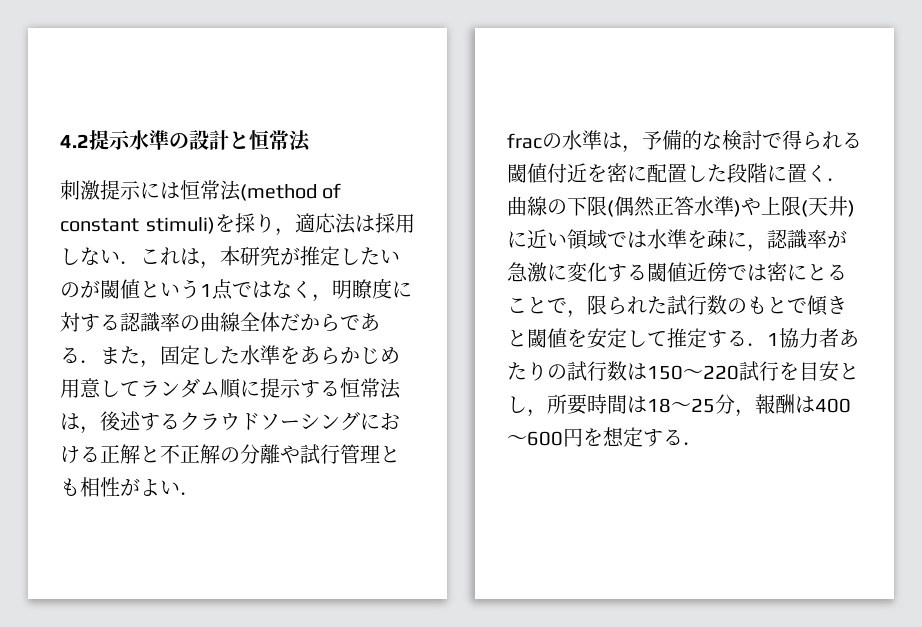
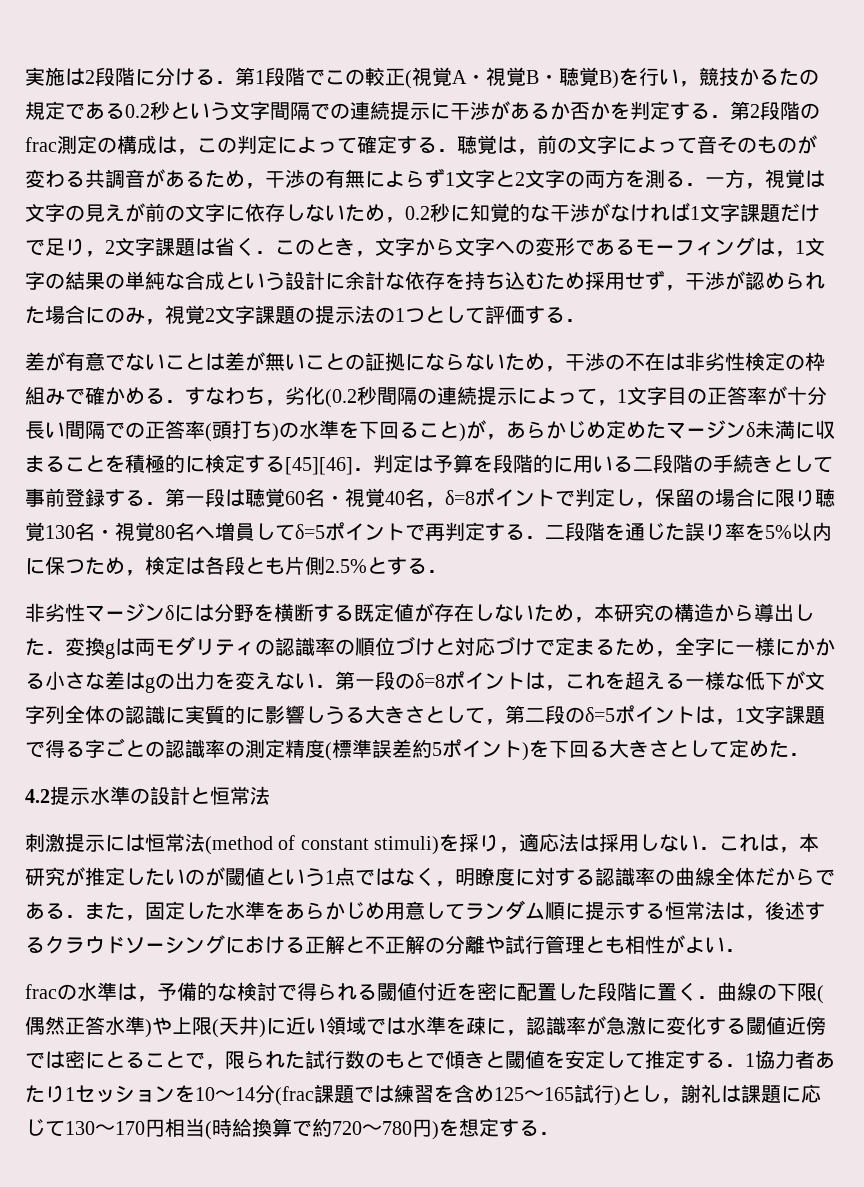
+ 実施は2段階に分ける．第1段階でこの較正(視覚A・視覚B・聴覚B)を行い，競技かるたの規定である0.2秒という文字間隔での連続提示に干渉があるか否かを判定する．第2段階のfrac測定の構成は，この判定によって確定する．聴覚は，前の文字によって音そのものが変わる共調音があるため，干渉の有無によらず1文字と2文字の両方を測る．一方，視覚は文字の見えが前の文字に依存しないため，0.2秒に知覚的な干渉がなければ1文字課題だけで足り，2文字課題は省く．このとき，文字から文字への変形であるモーフィングは，1文字の結果の単純な合成という設計に余計な依存を持ち込むため採用せず，干渉が認められた場合にのみ，視覚2文字課題の提示法の1つとして評価する．
+ 差が有意でないことは差が無いことの証拠にならないため，干渉の不在は非劣性検定の枠組みで確かめる．すなわち，劣化(0.2秒間隔の連続提示によって，1文字目の正答率が十分長い間隔での正答率(頭打ち)の水準を下回ること)が，あらかじめ定めたマージンδ未満に収まることを積極的に検定する[45][46]．判定は予算を段階的に用いる二段階の手続きとして事前登録する．第一段は聴覚60名・視覚40名，δ=8ポイントで判定し，保留の場合に限り聴覚130名・視覚80名へ増員してδ=5ポイントで再判定する．二段階を通じた誤り率を5%以内に保つため，検定は各段とも片側2.5%とする．
+ 非劣性マージンδには分野を横断する既定値が存在しないため，本研究の構造から導出した．変換gは両モダリティの認識率の順位づけと対応づけで定まるため，全字に一様にかかる小さな差はgの出力を変えない．第一段のδ=8ポイントは，これを超える一様な低下が文字列全体の認識に実質的に影響しうる大きさとして，第二段のδ=5ポイントは，1文字課題で得る字ごとの認識率の測定精度(標準誤差約5ポイント)を下回る大きさとして定めた．
- fracの水準は，予備的な検討で得られる閾値付近を密に配置した段階に置く．曲線の下限(偶然正答水準)や上限(天井)に近い領域では水準を疎に，認識率が急激に変化する閾値近傍では密にとることで，限られた試行数のもとで傾きと閾値を安定して推定する．1協力者あたりの試行数は150〜220試行を目安とし，所要時間は18〜25分，報酬は400〜600円を想定する．
+ fracの水準は，予備的な検討で得られる閾値付近を密に配置した段階に置く．曲線の下限(偶然正答水準)や上限(天井)に近い領域では水準を疎に，認識率が急激に変化する閾値近傍では密にとることで，限られた試行数のもとで傾きと閾値を安定して推定する．1協力者あたり1セッションを10〜14分(frac課題では練習を含め125〜165試行)とし，謝礼は課題に応じて130〜170円相当(時給換算で約720〜780円)を想定する．

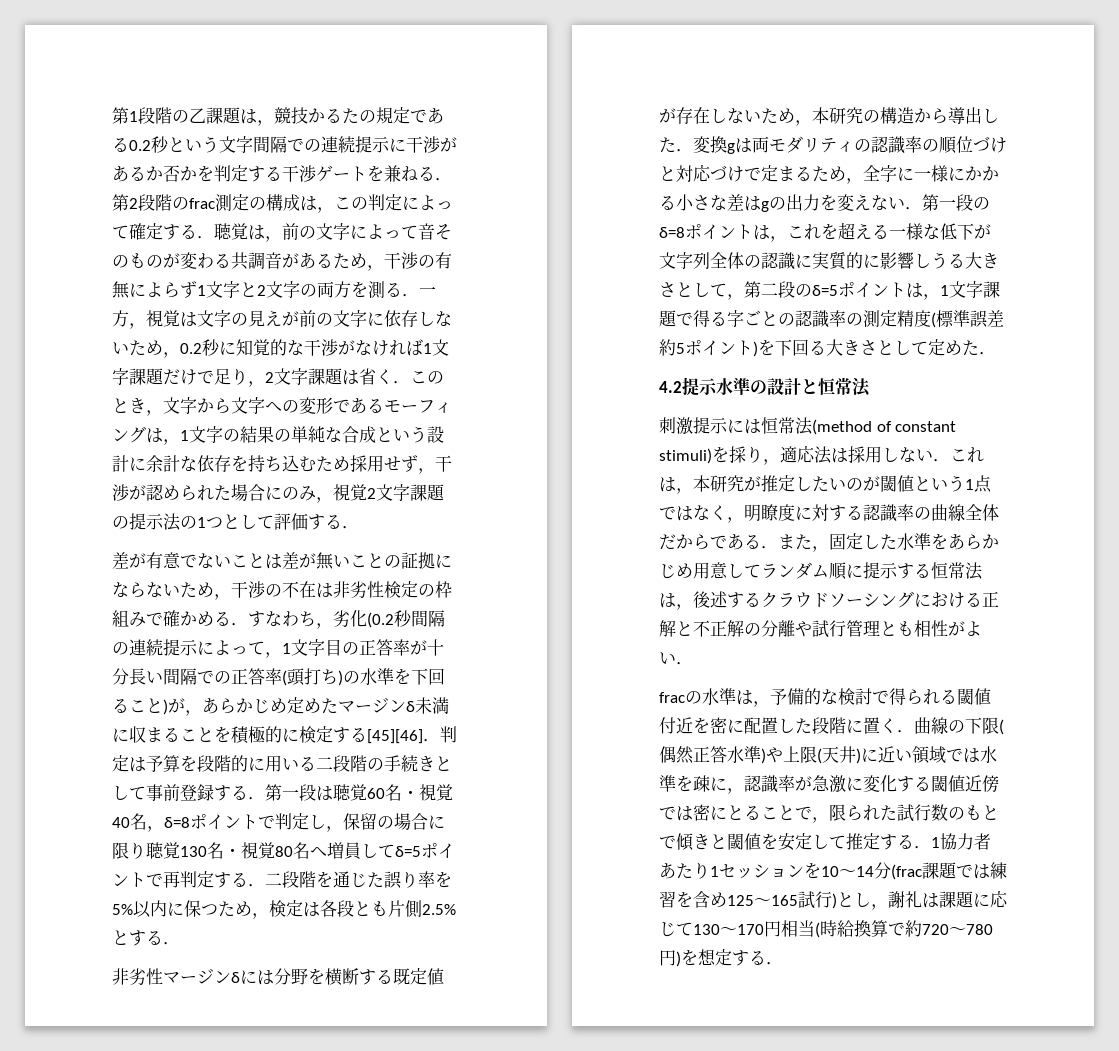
- 実施は2段階に分ける．第1段階でこの較正(視覚A・視覚B・聴覚B)を行い，競技かるたの規定である0.2秒という文字間隔での連続提示に干渉があるか否かを判定する．第2段階のfrac測定の構成は，この判定によって確定する．聴覚は，前の文字によって音そのものが変わる共調音があるため，干渉の有無によらず1文字と2文字の両方を測る．一方，視覚は文字の見えが前の文字に依存しないため，0.2秒に知覚的な干渉がなければ1文字課題だけで足り，2文字課題は省く．このとき，文字から文字への変形であるモーフィングは，1文字の結果の単純な合成という設計に余計な依存を持ち込むため採用せず，干渉が認められた場合にのみ，視覚2文字課題の提示法の1つとして評価する．
+ 第1段階の乙課題は，競技かるたの規定である0.2秒という文字間隔での連続提示に干渉があるか否かを判定する干渉ゲートを兼ねる．第2段階のfrac測定の構成は，この判定によって確定する．聴覚は，前の文字によって音そのものが変わる共調音があるため，干渉の有無によらず1文字と2文字の両方を測る．一方，視覚は文字の見えが前の文字に依存しないため，0.2秒に知覚的な干渉がなければ1文字課題だけで足り，2文字課題は省く．このとき，文字から文字への変形であるモーフィングは，1文字の結果の単純な合成という設計に余計な依存を持ち込むため採用せず，干渉が認められた場合にのみ，視覚2文字課題の提示法の1つとして評価する．

